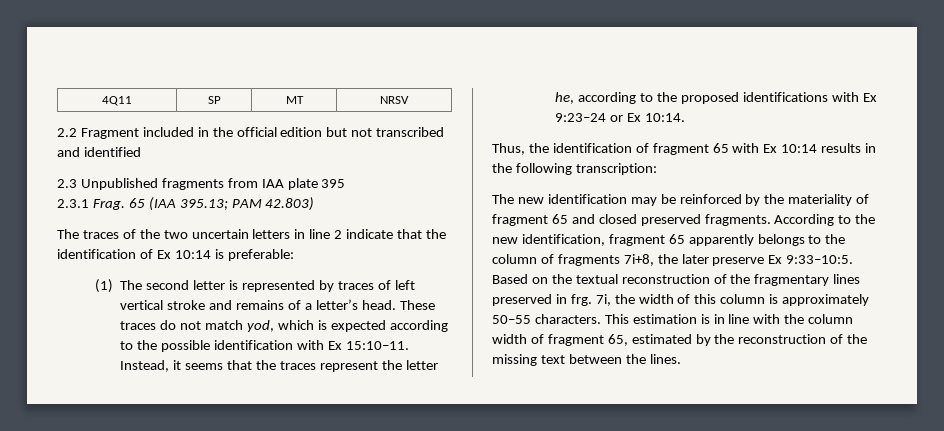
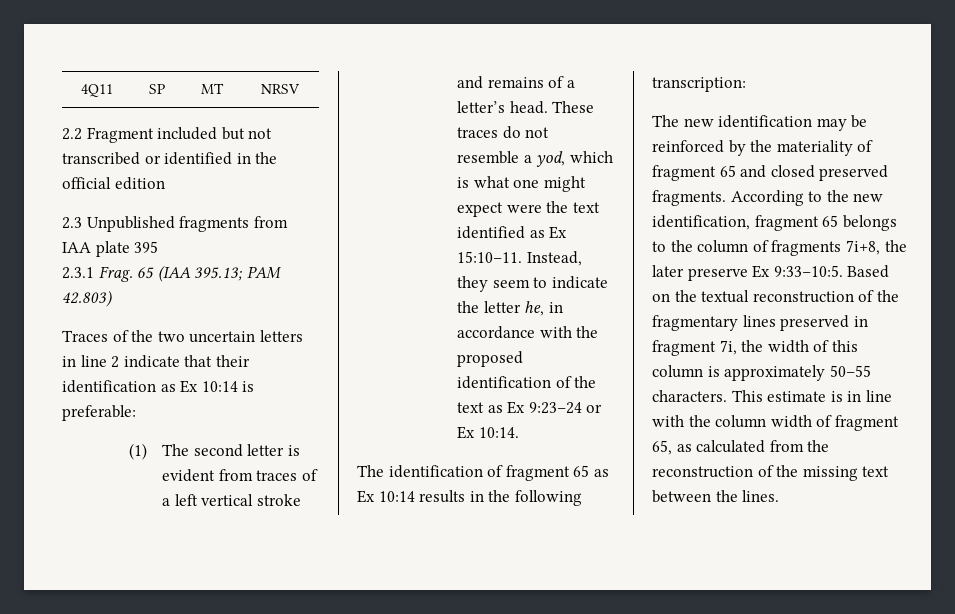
- 2.2 Fragment included in the official edition but not transcribed and identified
+ 2.2 Fragment included but not transcribed or identified in the official edition
- The traces of the two uncertain letters in line 2 indicate that the identification of Ex 10:14 is preferable:
+ Traces of the two uncertain letters in line 2 indicate that their identification as Ex 10:14 is preferable:
- (1) The second letter is represented by traces of left vertical stroke and remains of a letter’s head.
+ (1) The second letter is evident from traces of a left vertical stroke and remains of a letter’s head.
- These traces do not match yod, which is expected according to the possible identification with Ex 15:10–11. Instead, it seems that the traces represent the letter he, according to the proposed identifications with Ex 9:23–24 or Ex 10:14.
+ These traces do not resemble a yod, which is what one might expect were the text identified as Ex 15:10–11. Instead, they seem to indicate the letter he, in accordance with the proposed identification of the text as Ex 9:23–24 or Ex 10:14.
- Thus, the identification of fragment 65 with Ex 10:14 results in the following transcription:
+ The identification of fragment 65 as Ex 10:14 results in the following transcription:
- According to the new identification, fragment 65 apparently belongs to the column of fragments 7i+8, the later preserve Ex 9:33–10:5.
+ According to the new identification, fragment 65 belongs to the column of fragments 7i+8, the later preserve Ex 9:33–10:5.
- Based on the textual reconstruction of the fragmentary lines preserved in frg. 7i, the width of this column is approximately 50–55 characters.
+ Based on the textual reconstruction of the fragmentary lines preserved in fragment 7i, the width of this column is approximately 50–55 characters.
- This estimation is in line with the column width of fragment 65, estimated by the reconstruction of the missing text between the lines.
+ This estimate is in line with the column width of fragment 65, as calculated from the reconstruction of the missing text between the lines.

